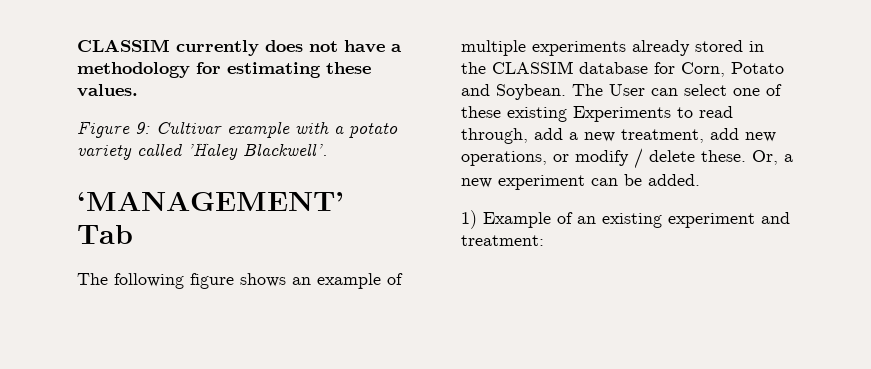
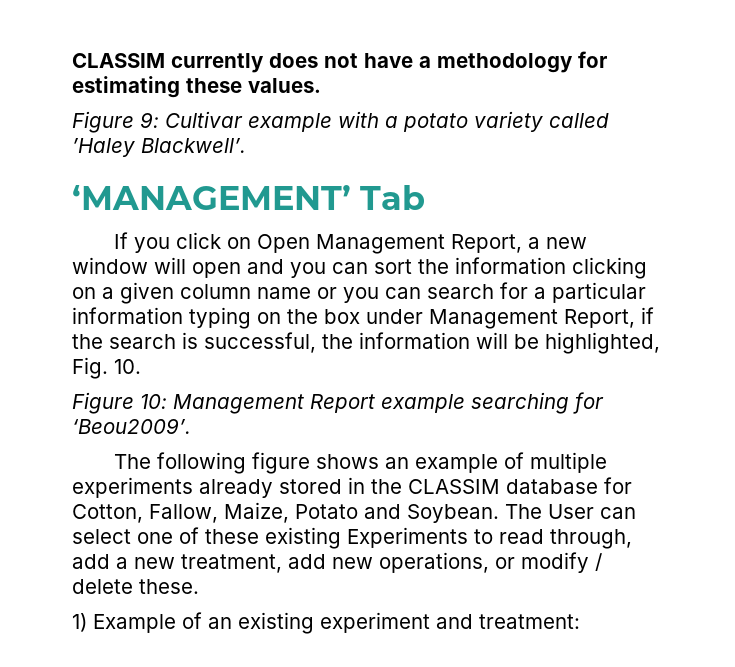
+ If you click on Open Management Report, a new window will open and you can sort the information clicking on a given column name or you can search for a particular information typing on the box under Management Report, if the search is successful, the information will be highlighted, Fig. 10.
+ Figure 10: Management Report example searching for ‘Beou2009’.
- The following figure shows an example of multiple experiments already stored in the CLASSIM database for Corn, Potato and Soybean.
+ The following figure shows an example of multiple experiments already stored in the CLASSIM database for Cotton, Fallow, Maize, Potato and Soybean.
- Or, a new experiment can be added.

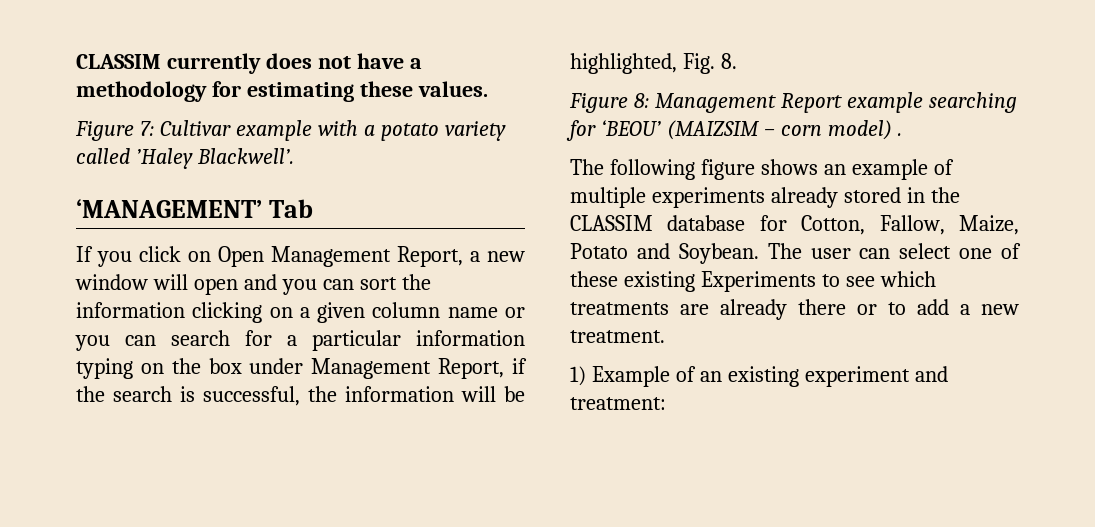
- Figure 9: Cultivar example with a potato variety called ’Haley Blackwell’.
+ Figure 7: Cultivar example with a potato variety called ’Haley Blackwell’.
- If you click on Open Management Report, a new window will open and you can sort the information clicking on a given column name or you can search for a particular information typing on the box under Management Report, if the search is successful, the information will be highlighted, Fig. 10.
- Figure 10: Management Report example searching for ‘Beou2009’.
+ If you click on Open Management Report, a new window will open and you can sort the information clicking on a given column name or you can search for a particular information typing on the box under Management Report, if the search is successful, the information will be highlighted, Fig. 8.
+ Figure 8: Management Report example searching for ‘BEOU’ (MAIZSIM – corn model) .
- The User can select one of these existing Experiments to read through, add a new treatment, add new operations, or modify / delete these.
+ The user can select one of these existing Experiments to see which treatments are already there or to add a new treatment.

